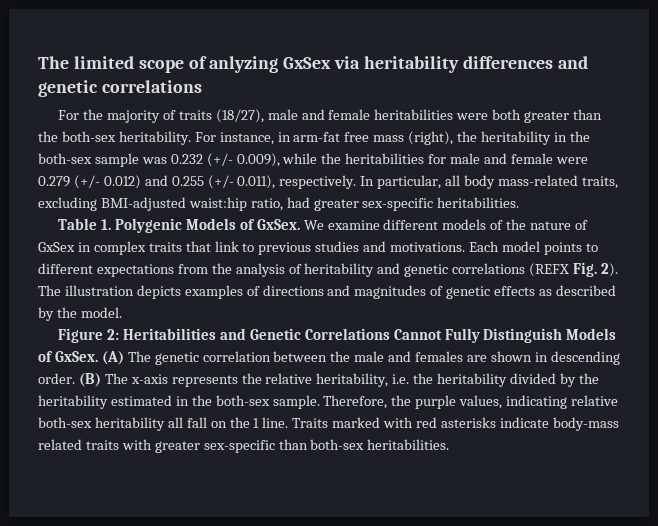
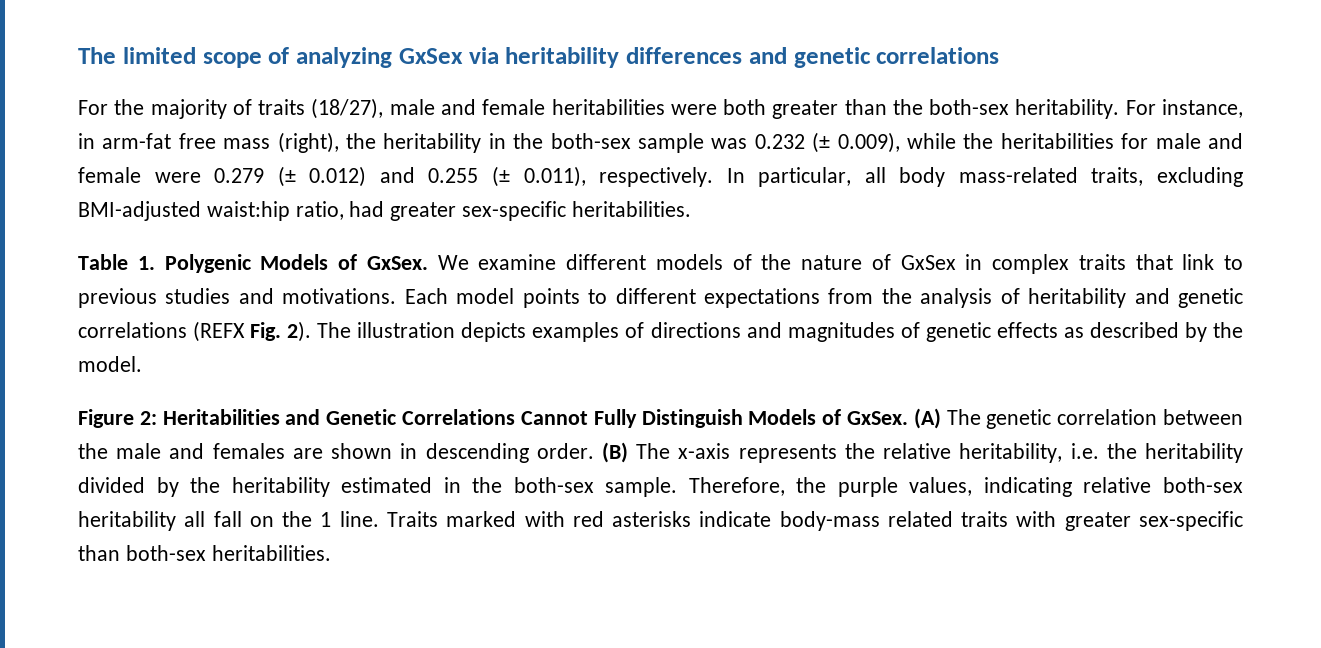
- The limited scope of anlyzing GxSex via heritability differences and genetic correlations
+ The limited scope of analyzing GxSex via heritability differences and genetic correlations
- For instance, in arm-fat free mass (right), the heritability in the both-sex sample was 0.232 (+/- 0.009), while the heritabilities for male and female were 0.279 (+/- 0.012) and 0.255 (+/- 0.011), respectively.
+ For instance, in arm-fat free mass (right), the heritability in the both-sex sample was 0.232 (± 0.009), while the heritabilities for male and female were 0.279 (± 0.012) and 0.255 (± 0.011), respectively.

